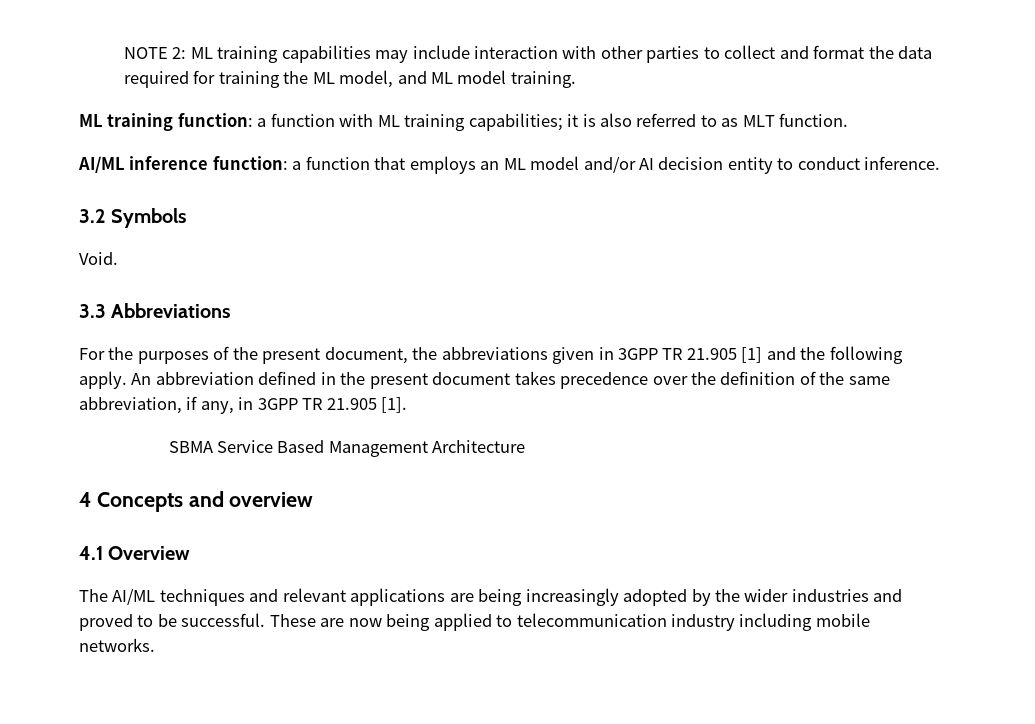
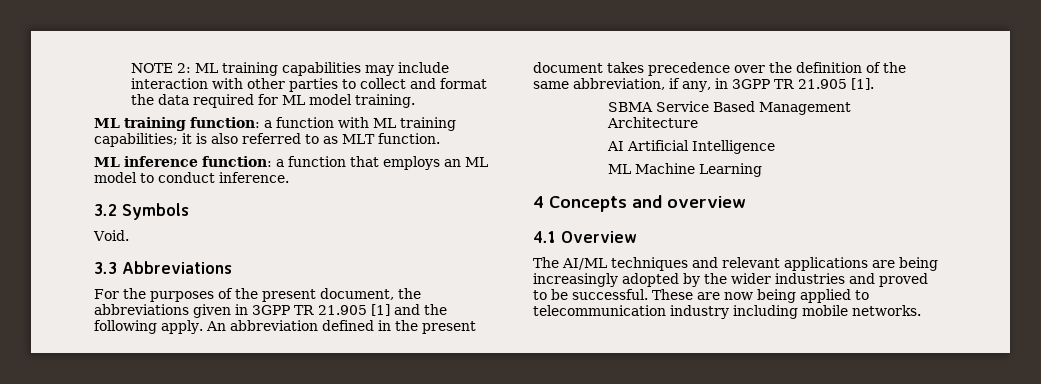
- NOTE 2: ML training capabilities may include interaction with other parties to collect and format the data required for training the ML model, and ML model training.
+ NOTE 2: ML training capabilities may include interaction with other parties to collect and format the data required for ML model training.
- AI/ML inference function: a function that employs an ML model and/or AI decision entity to conduct inference.
+ ML inference function: a function that employs an ML model to conduct inference.
+ AI Artificial Intelligence
+ ML Machine Learning

